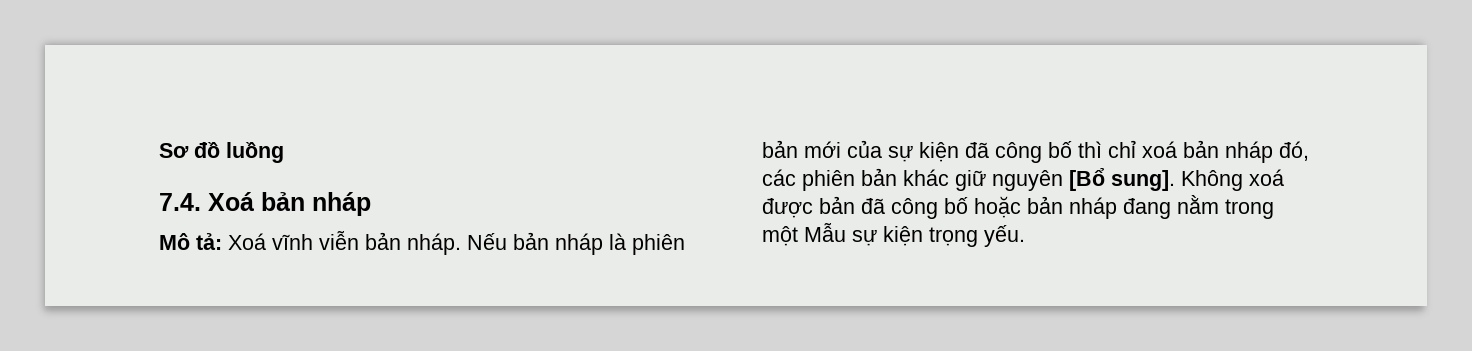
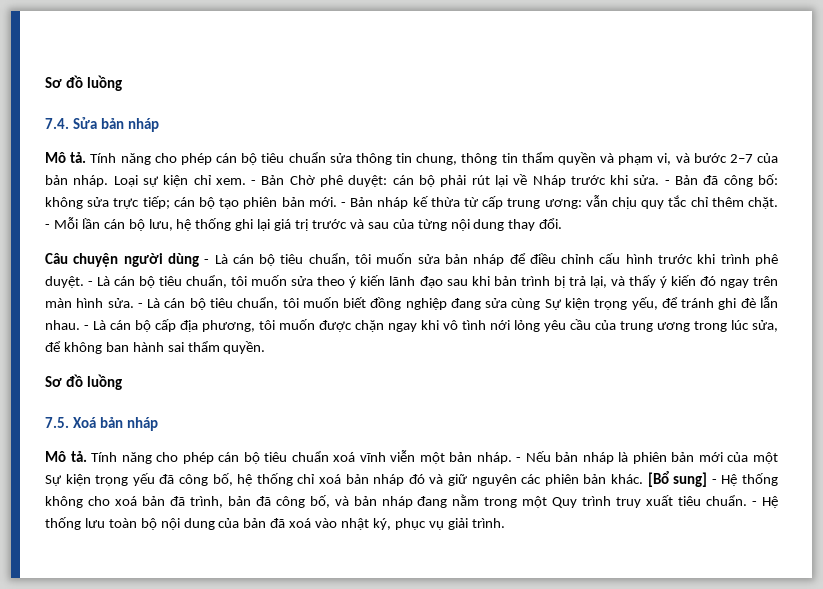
- 7.4. Xoá bản nháp
- Mô tả: Xoá vĩnh viễn bản nháp. Nếu bản nháp là phiên bản mới của sự kiện đã công bố thì chỉ xoá bản nháp đó, các phiên bản khác giữ nguyên [Bổ sung]. Không xoá được bản đã công bố hoặc bản nháp đang nằm trong một Mẫu sự kiện trọng yếu.
+ 7.4. Sửa bản nháp
+ Mô tả. Tính năng cho phép cán bộ tiêu chuẩn sửa thông tin chung, thông tin thẩm quyền và phạm vi, và bước 2–7 của bản nháp. Loại sự kiện chỉ xem. - Bản Chờ phê duyệt: cán bộ phải rút lại về Nháp trước khi sửa. - Bản đã công bố: không sửa trực tiếp; cán bộ tạo phiên bản mới. - Bản nháp kế thừa từ cấp trung ương: vẫn chịu quy tắc chỉ thêm chặt. - Mỗi lần cán bộ lưu, hệ thống ghi lại giá trị trước và sau của từng nội dung thay đổi.
+ Câu chuyện người dùng - Là cán bộ tiêu chuẩn, tôi muốn sửa bản nháp để điều chỉnh cấu hình trước khi trình phê duyệt. - Là cán bộ tiêu chuẩn, tôi muốn sửa theo ý kiến lãnh đạo sau khi bản trình bị trả lại, và thấy ý kiến đó ngay trên màn hình sửa. - Là cán bộ tiêu chuẩn, tôi muốn biết đồng nghiệp đang sửa cùng Sự kiện trọng yếu, để tránh ghi đè lẫn nhau. - Là cán bộ cấp địa phương, tôi muốn được chặn ngay khi vô tình nới lỏng yêu cầu của trung ương trong lúc sửa, để không ban hành sai thẩm quyền.
+ Sơ đồ luồng
+ 7.5. Xoá bản nháp
+ Mô tả. Tính năng cho phép cán bộ tiêu chuẩn xoá vĩnh viễn một bản nháp. - Nếu bản nháp là phiên bản mới của một Sự kiện trọng yếu đã công bố, hệ thống chỉ xoá bản nháp đó và giữ nguyên các phiên bản khác. [Bổ sung] - Hệ thống không cho xoá bản đã trình, bản đã công bố, và bản nháp đang nằm trong một Quy trình truy xuất tiêu chuẩn. - Hệ thống lưu toàn bộ nội dung của bản đã xoá vào nhật ký, phục vụ giải trình.

